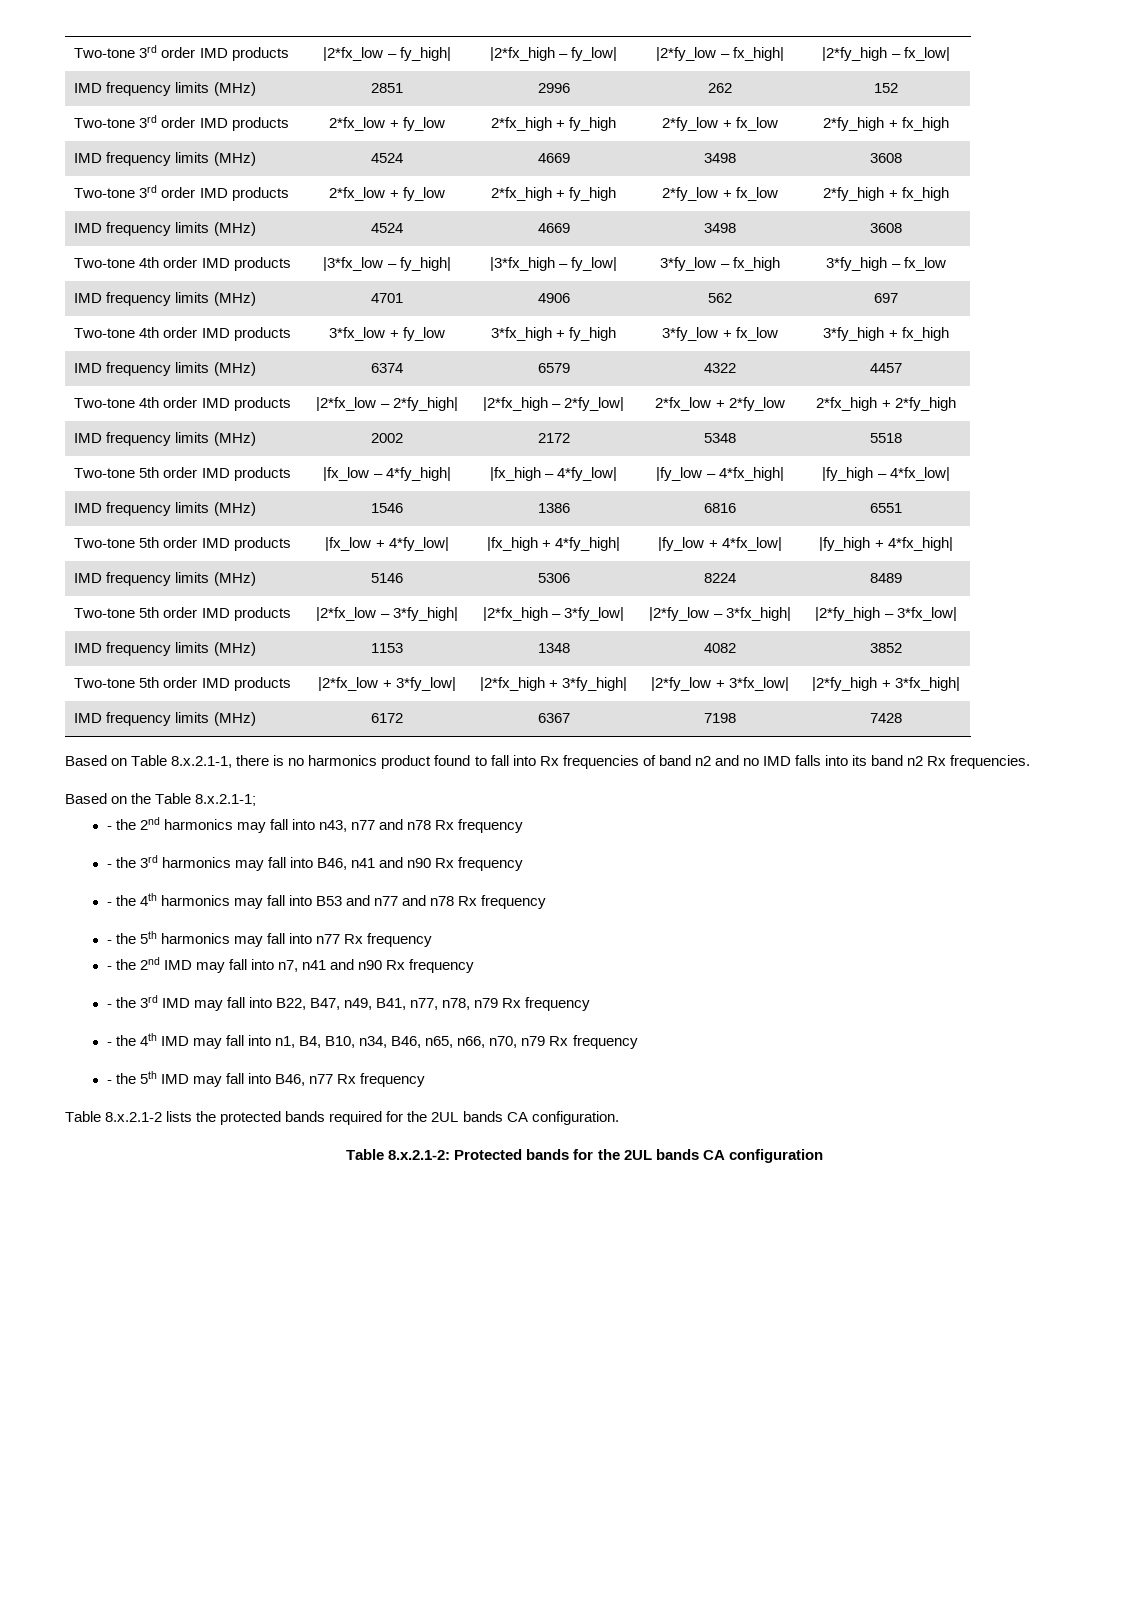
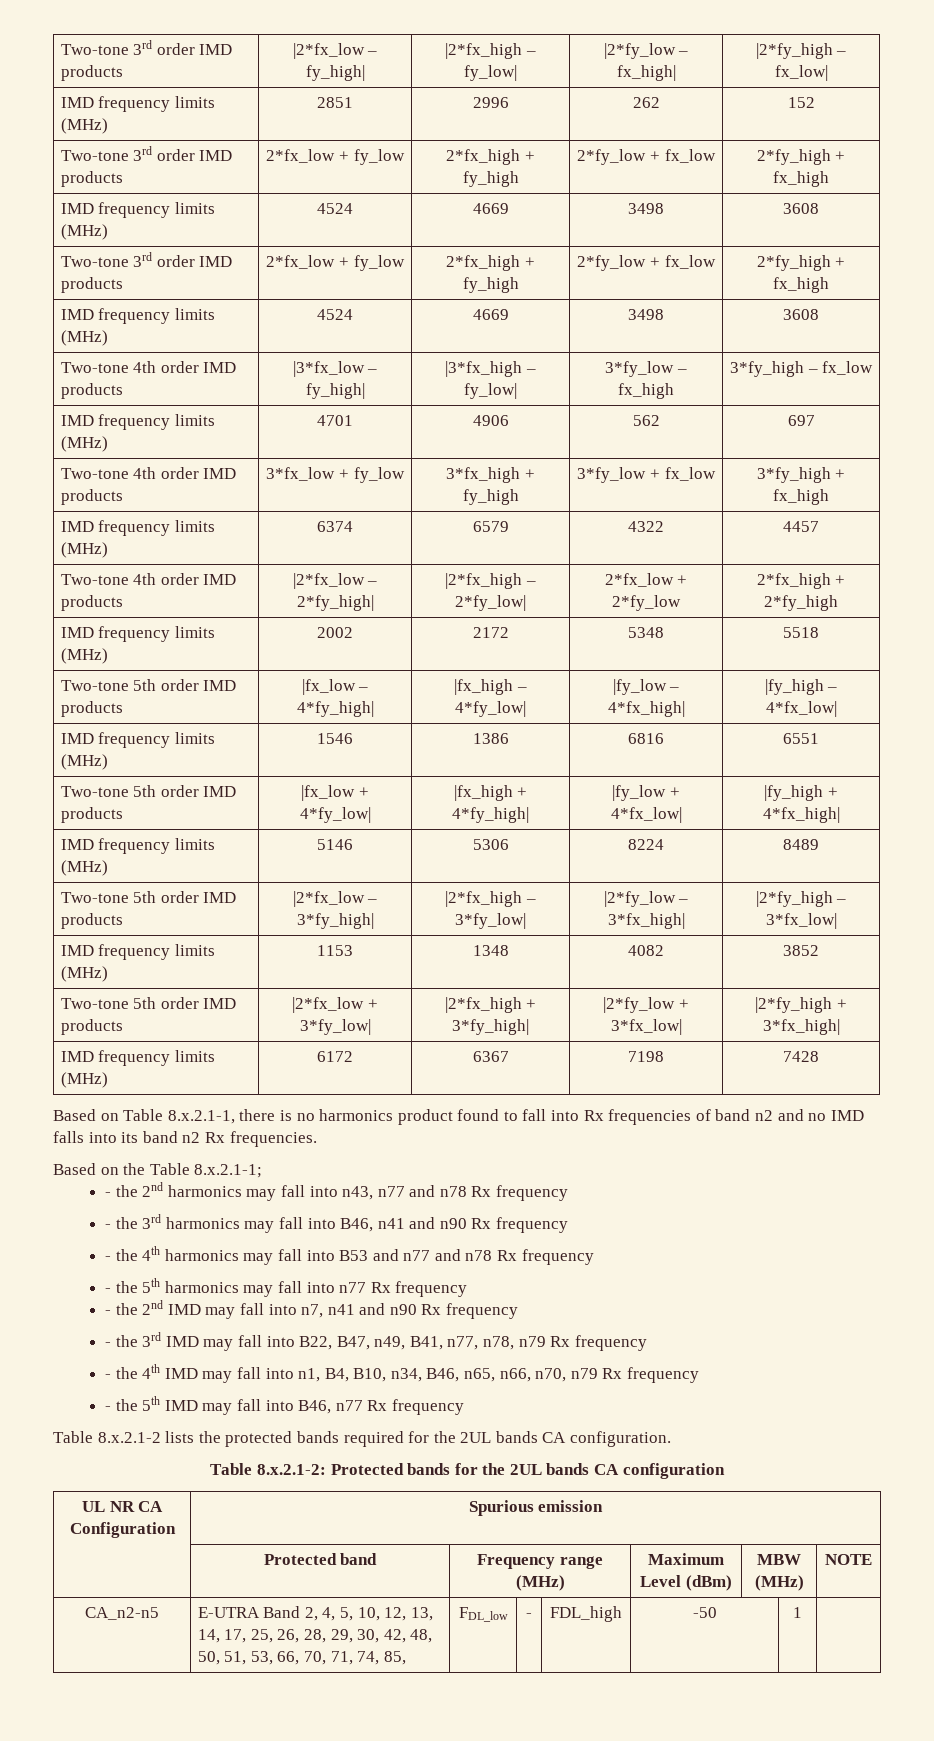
+ UL NR CA Configuration | Spurious emission
+ | Protected band | Frequency range (MHz) | Maximum Level (dBm) | MBW (MHz) | NOTE
+ CA_n2-n5 | E-UTRA Band 2, 4, 5, 10, 12, 13, 14, 17, 25, 26, 28, 29, 30, 42, 48, 50, 51, 53, 66, 70, 71, 74, 85, | FDL_low | - | FDL_high | -50 | 1 |

